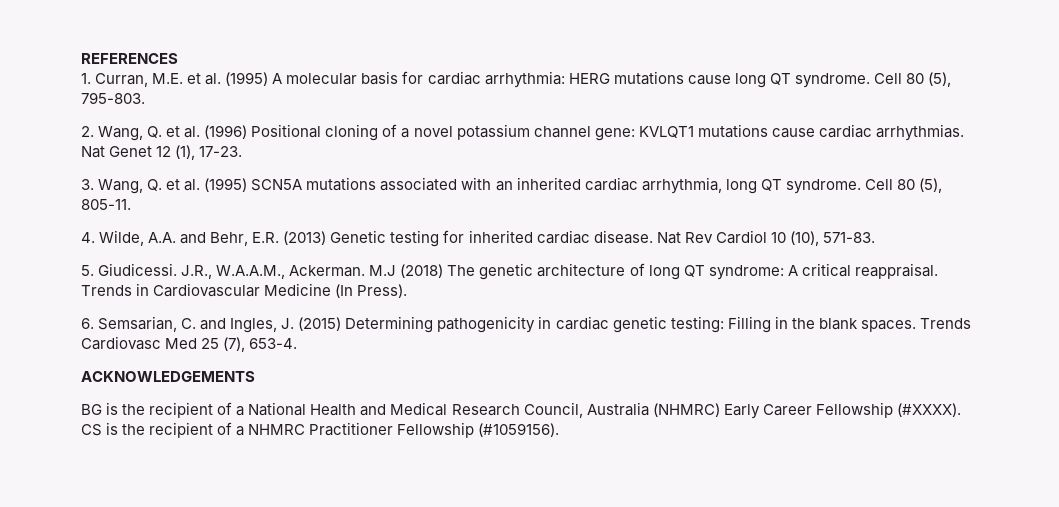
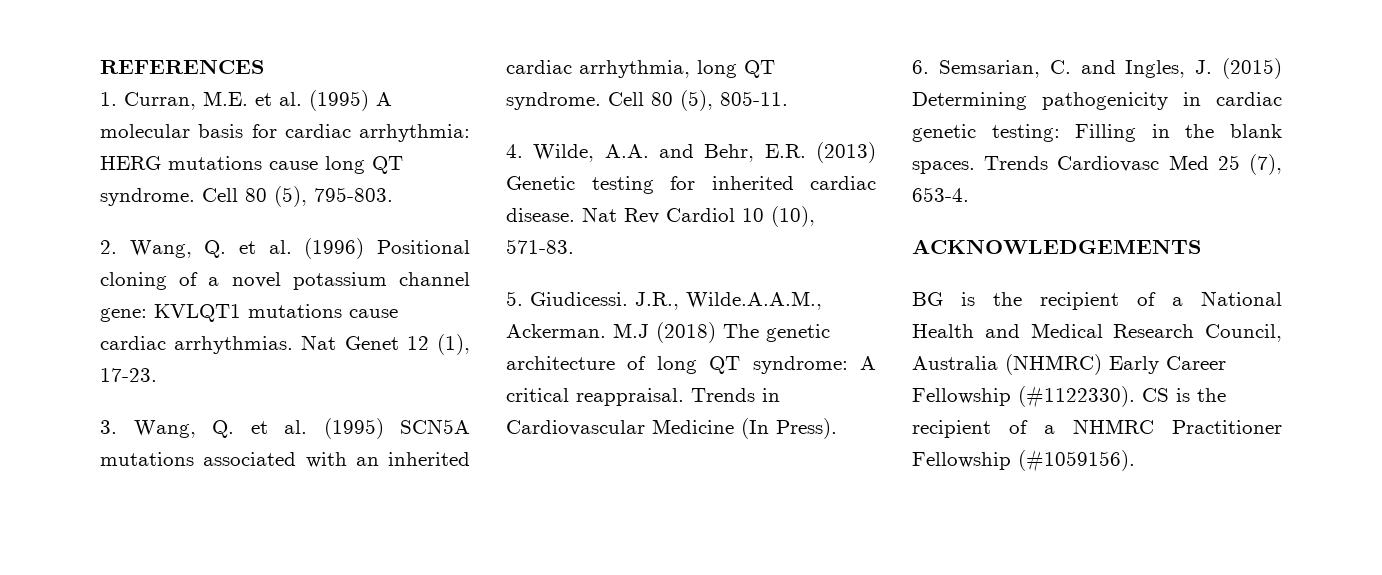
- J.R., W.A.A.M., Ackerman.
+ J.R., Wilde.A.A.M., Ackerman.
- BG is the recipient of a National Health and Medical Research Council, Australia (NHMRC) Early Career Fellowship (#XXXX).
+ BG is the recipient of a National Health and Medical Research Council, Australia (NHMRC) Early Career Fellowship (#1122330).

